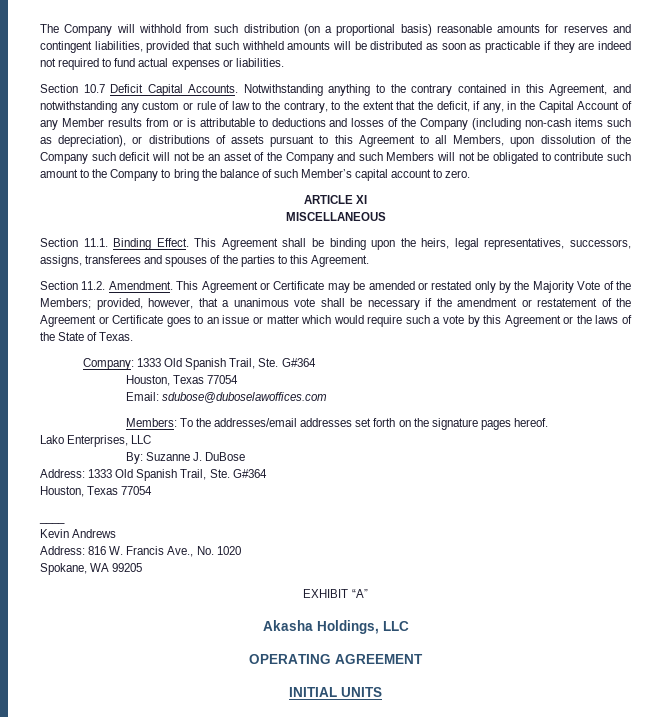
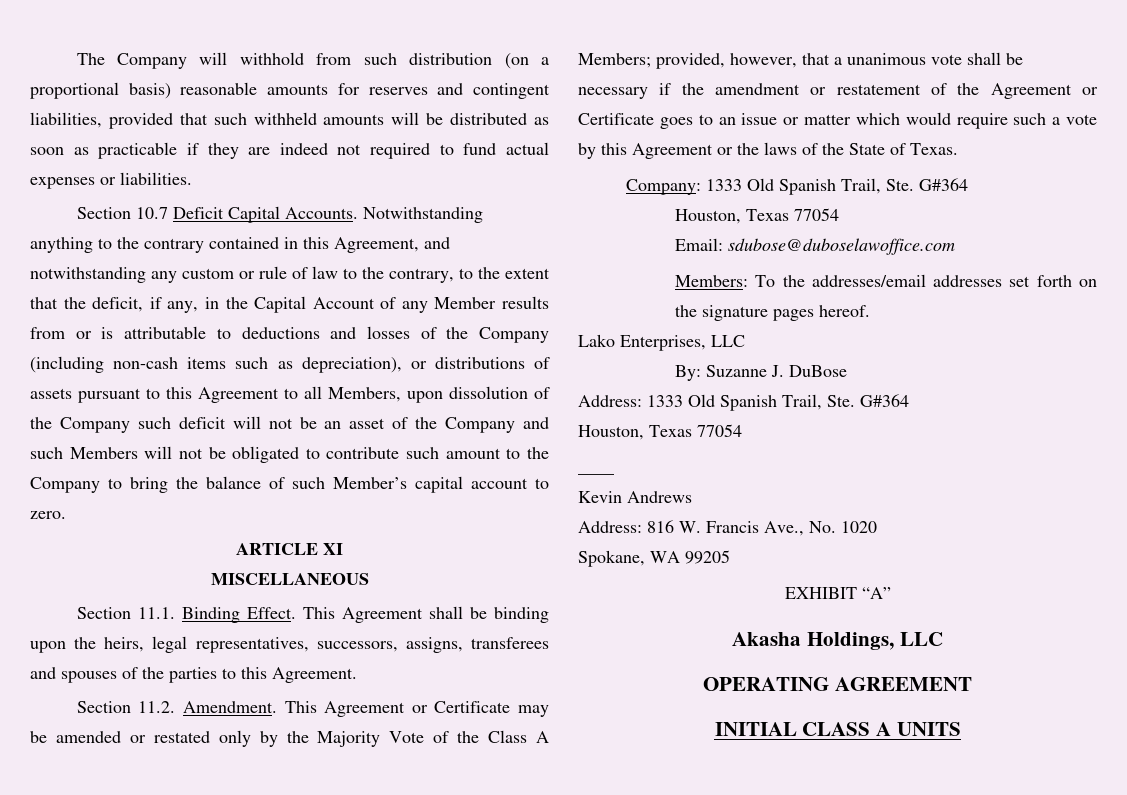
- This Agreement or Certificate may be amended or restated only by the Majority Vote of the Members; provided, however, that a unanimous vote shall be necessary if the amendment or restatement of the Agreement or Certificate goes to an issue or matter which would require such a vote by this Agreement or the laws of the State of Texas.
+ This Agreement or Certificate may be amended or restated only by the Majority Vote of the Class A Members; provided, however, that a unanimous vote shall be necessary if the amendment or restatement of the Agreement or Certificate goes to an issue or matter which would require such a vote by this Agreement or the laws of the State of Texas.
- Email: sdubose@duboselawoffices.com
+ Email: sdubose@duboselawoffice.com
- INITIAL UNITS
+ INITIAL CLASS A UNITS

